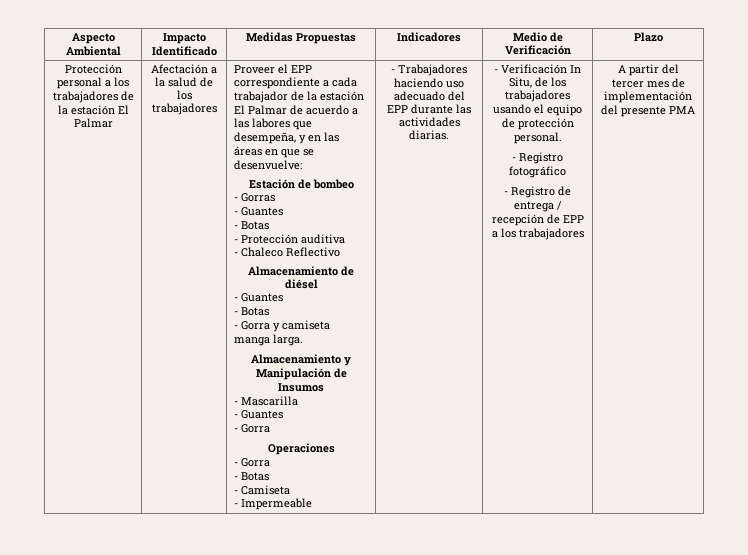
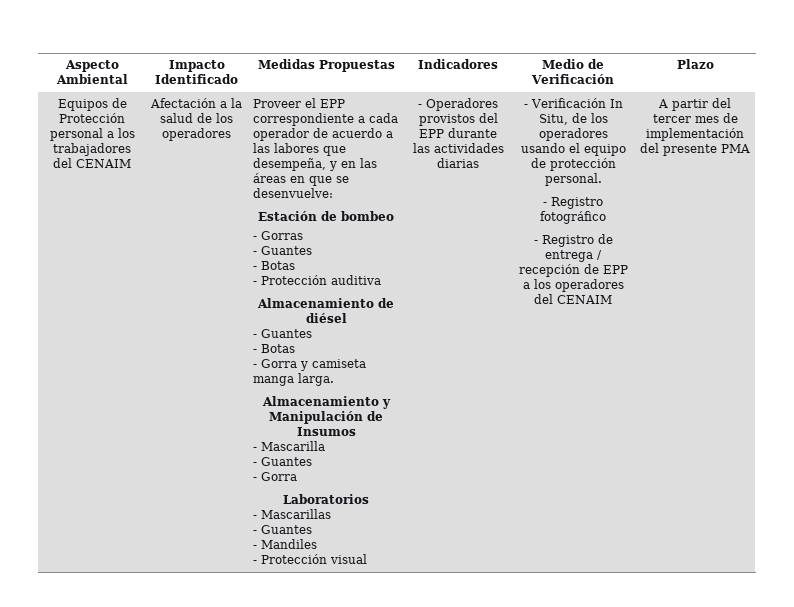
- Protección personal a los trabajadores de la estación El Palmar
+ Equipos de Protección personal a los trabajadores del CENAIM
- Afectación a la salud de los trabajadores
+ Afectación a la salud de los operadores
- Proveer el EPP correspondiente a cada trabajador de la estación El Palmar de acuerdo a las labores que desempeña, y en las áreas en que se desenvuelve:
+ Proveer el EPP correspondiente a cada operador de acuerdo a las labores que desempeña, y en las áreas en que se desenvuelve:
- - Chaleco Reflectivo
- Operaciones
- - Gorra
- - Botas
- - Camiseta
- - Impermeable | - Trabajadores haciendo uso adecuado del EPP durante las actividades diarias.
+ Laboratorios
+ - Mascarillas
+ - Guantes
+ - Mandiles
+ - Protección visual | - Operadores provistos del EPP durante las actividades diarias
- - Verificación In Situ, de los trabajadores usando el equipo de protección personal.
+ - Verificación In Situ, de los operadores usando el equipo de protección personal.
- - Registro de entrega / recepción de EPP a los trabajadores
+ - Registro de entrega / recepción de EPP a los operadores del CENAIM

